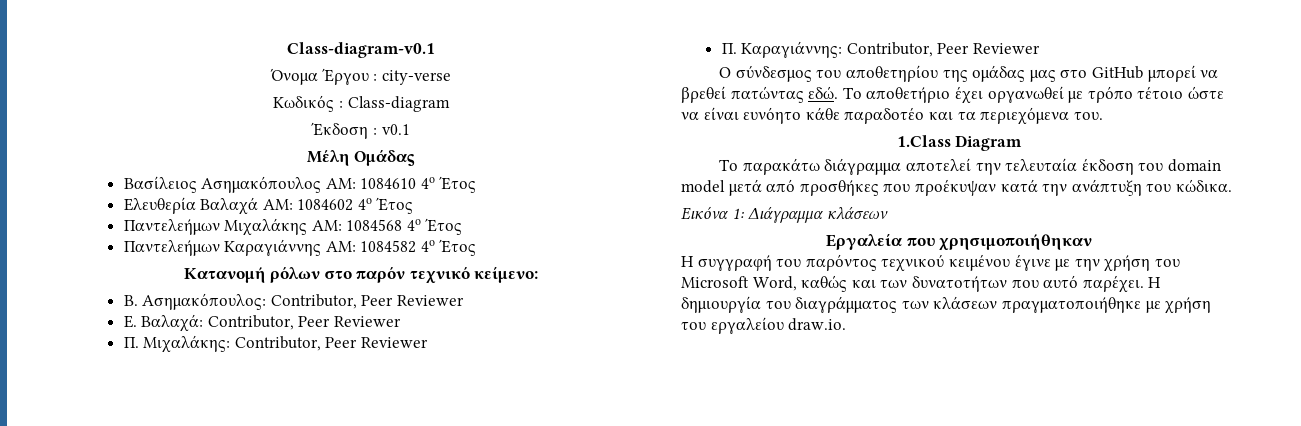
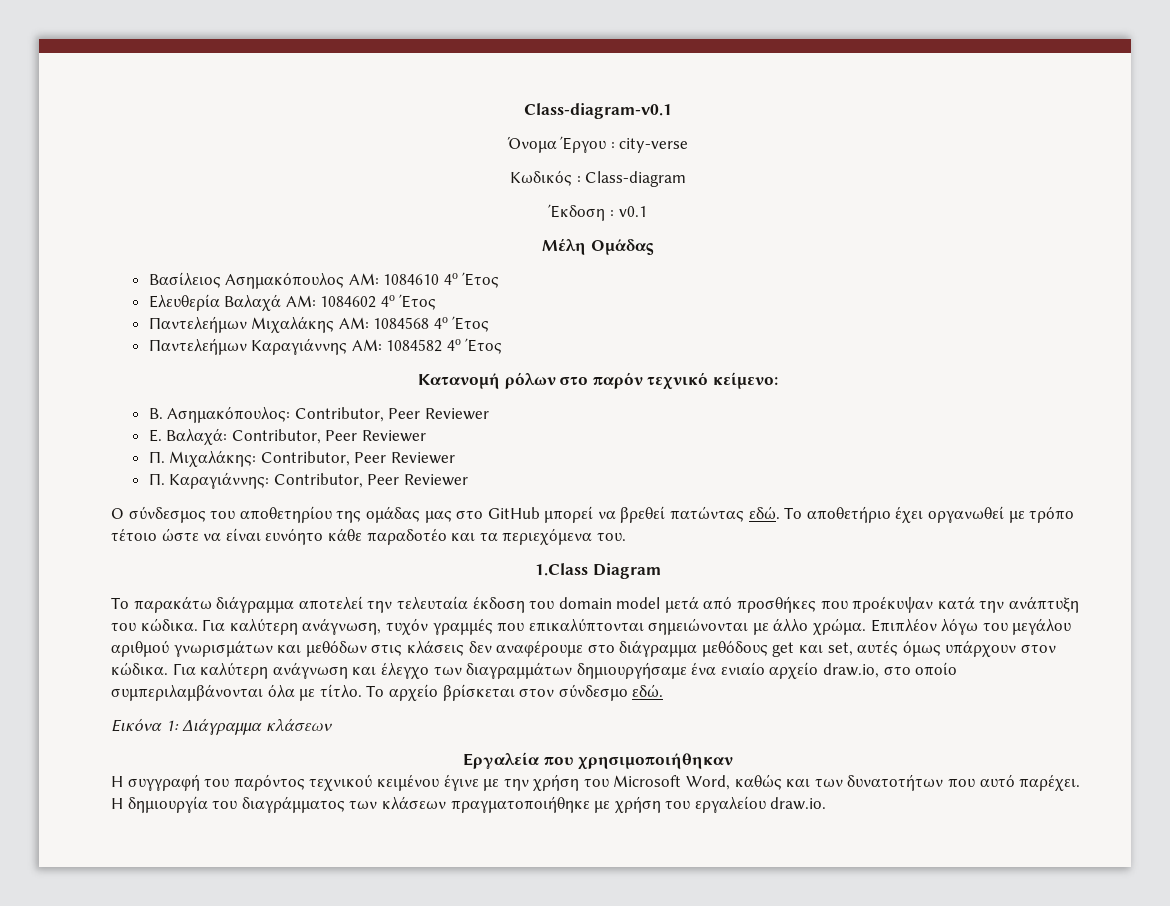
+ Για καλύτερη ανάγνωση, τυχόν γραμμές που επικαλύπτονται σημειώνονται με άλλο χρώμα. Επιπλέον λόγω του μεγάλου αριθμού γνωρισμάτων και μεθόδων στις κλάσεις δεν αναφέρουμε στο διάγραμμα μεθόδους get και set, αυτές όμως υπάρχουν στον κώδικα. Για καλύτερη ανάγνωση και έλεγχο των διαγραμμάτων δημιουργήσαμε ένα ενιαίο αρχείο draw.io, στο οποίο συμπεριλαμβάνονται όλα με τίτλο. Το αρχείο βρίσκεται στον σύνδεσμο εδώ.

